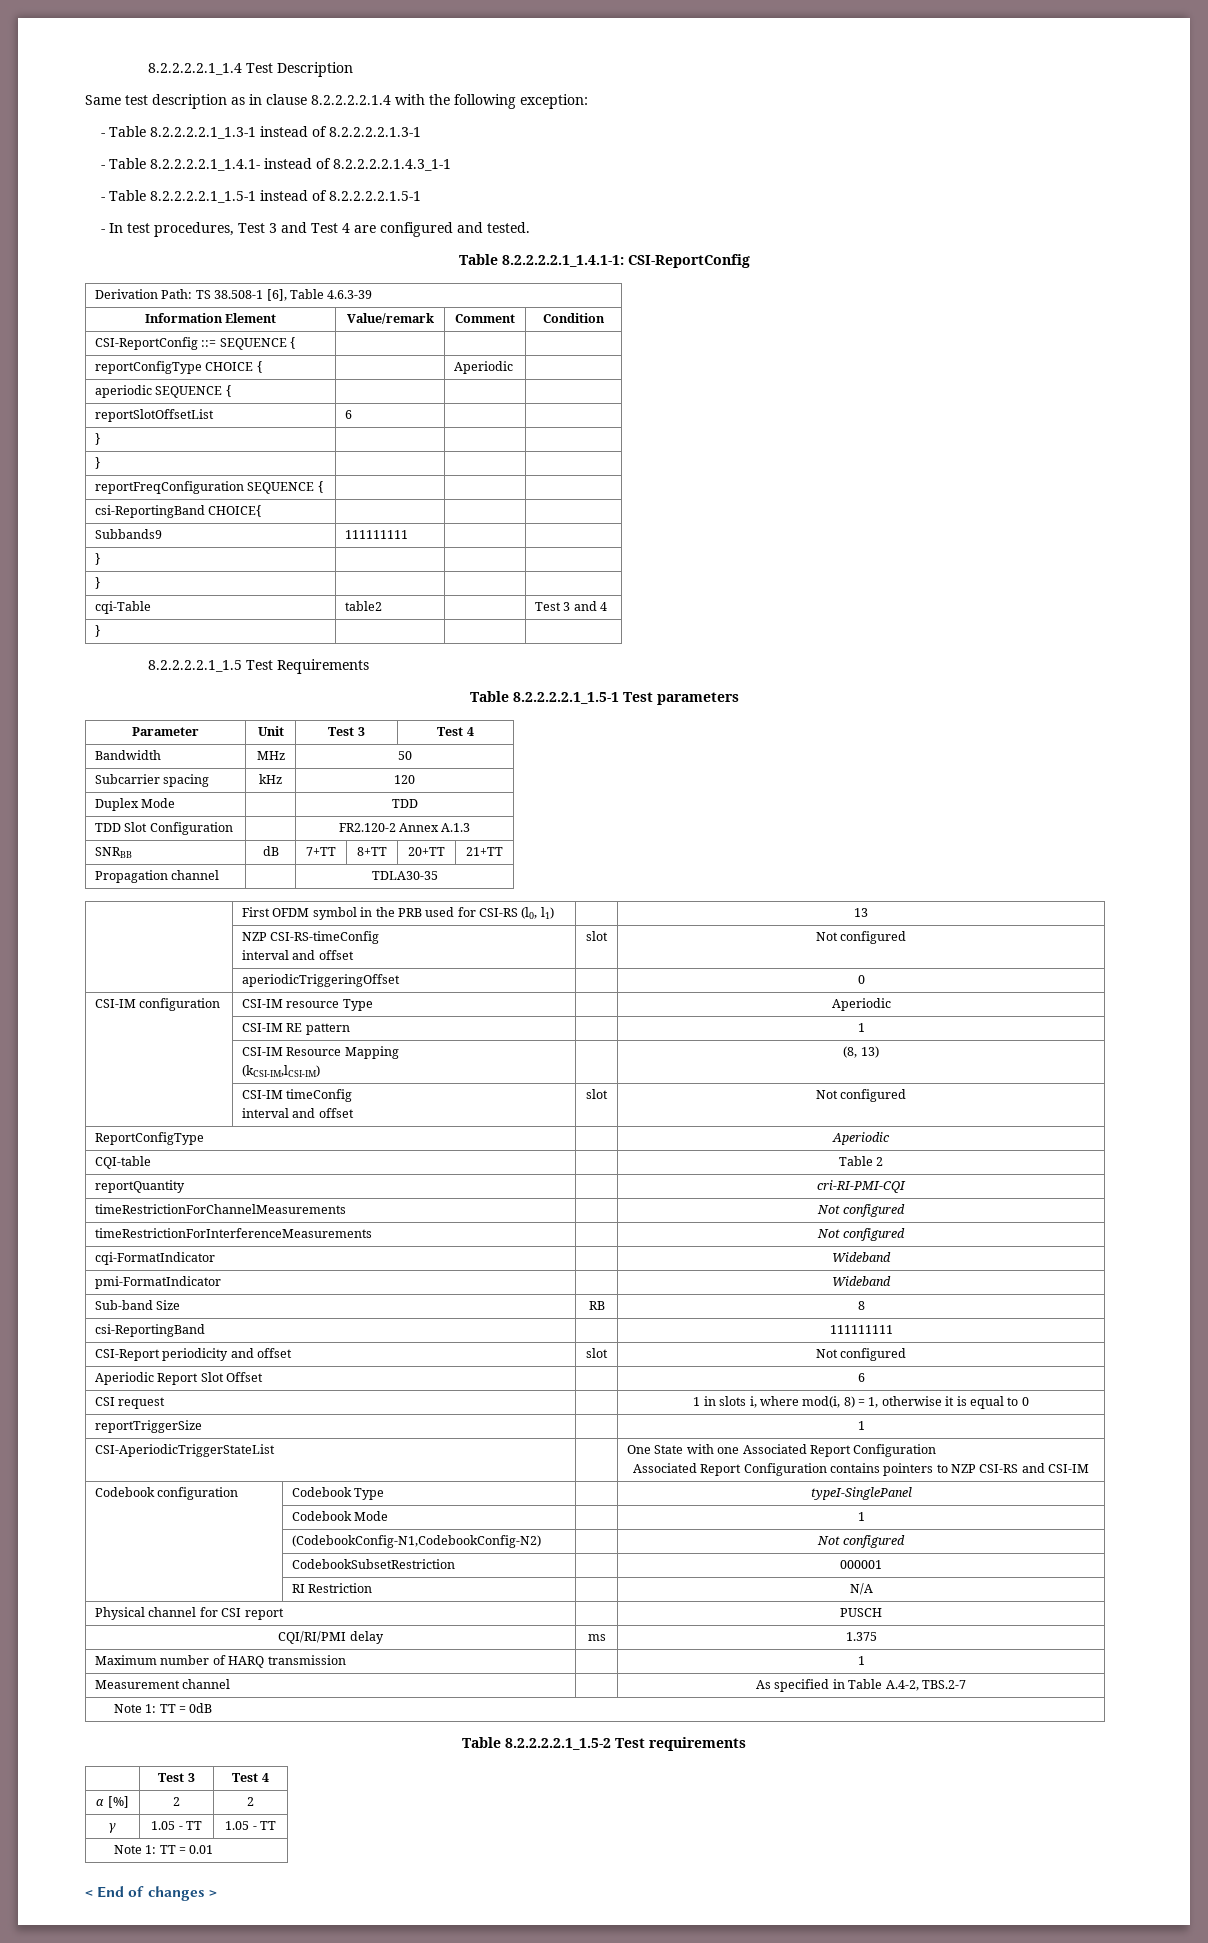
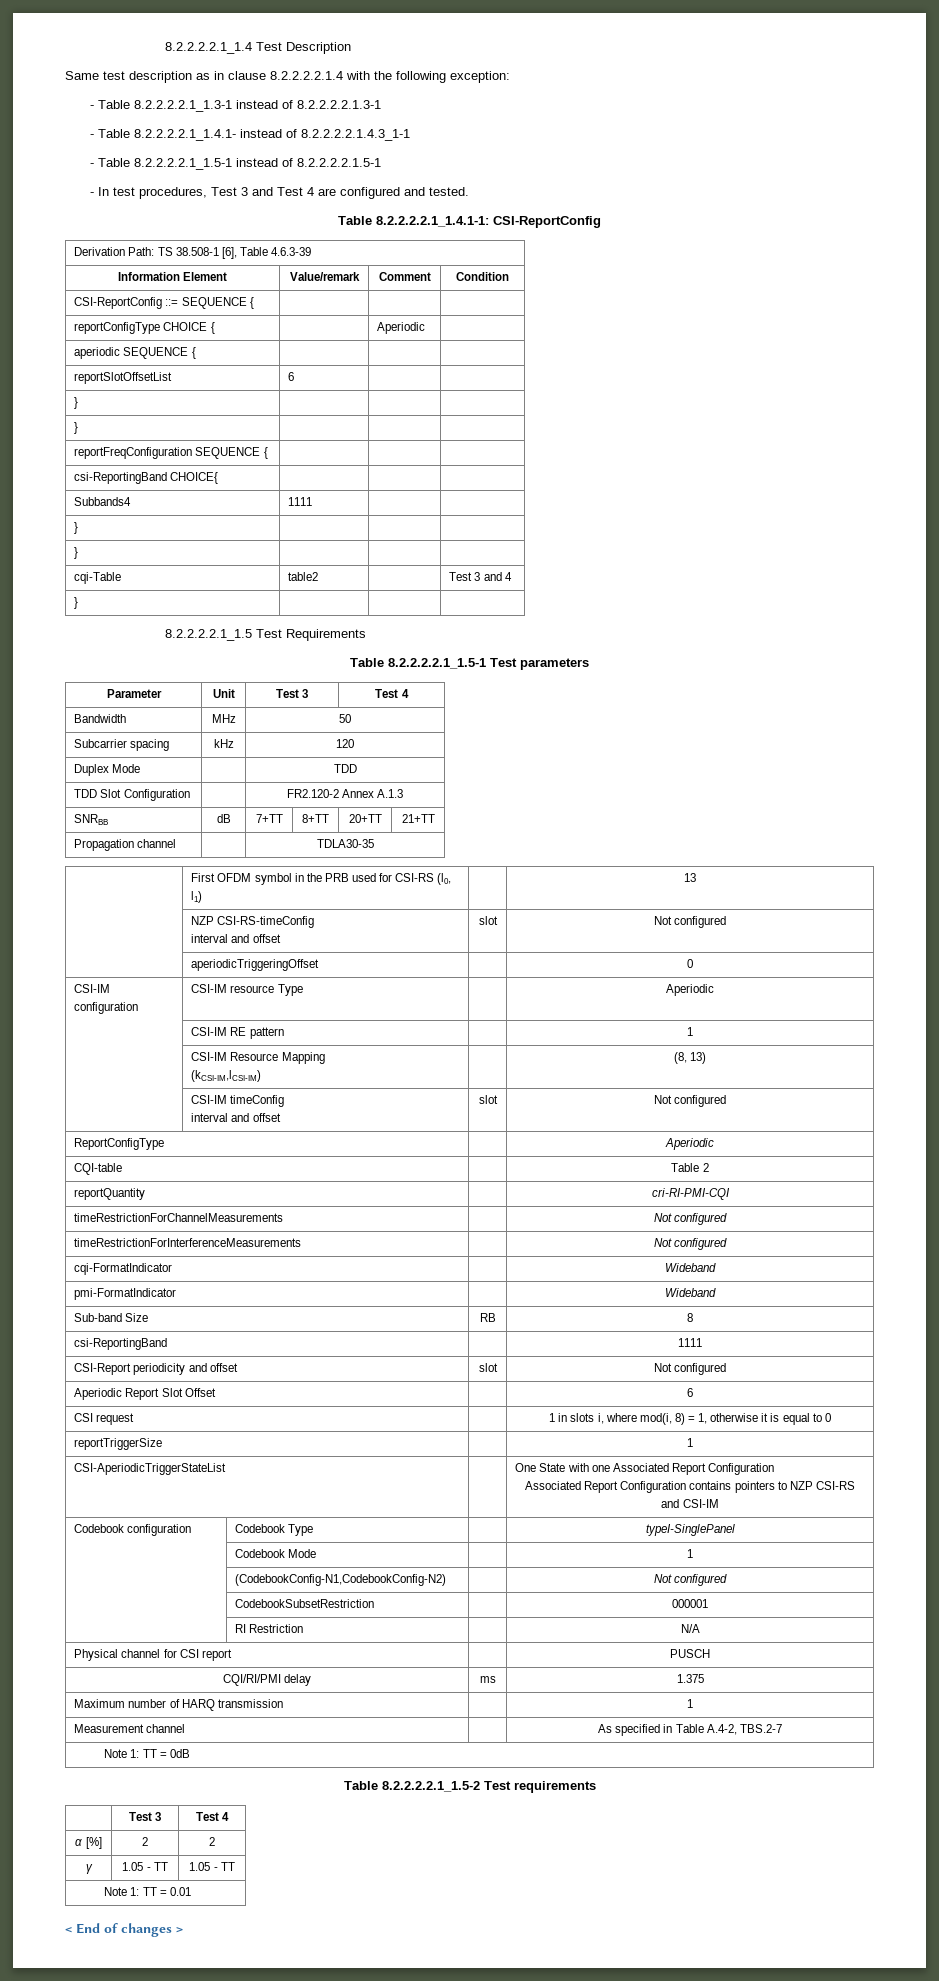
- Subbands9 | 111111111 | |
+ Subbands4 | 1111 | |
- csi-ReportingBand | | 111111111
+ csi-ReportingBand | | 1111

